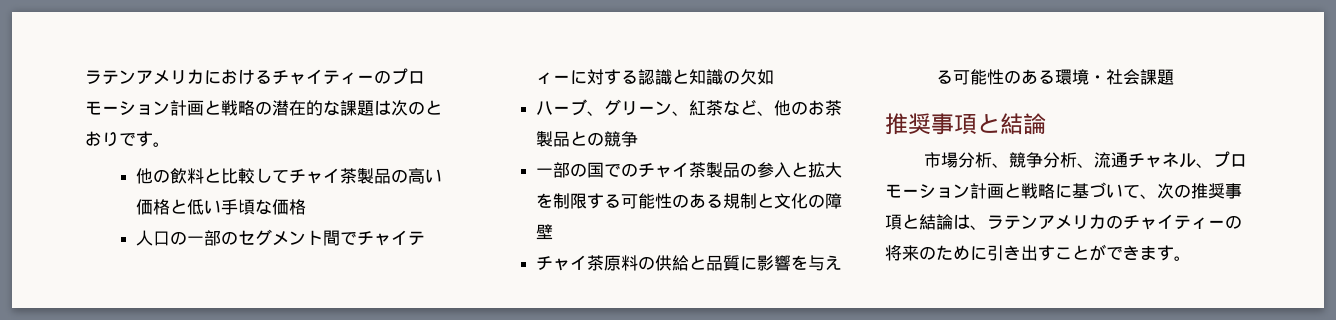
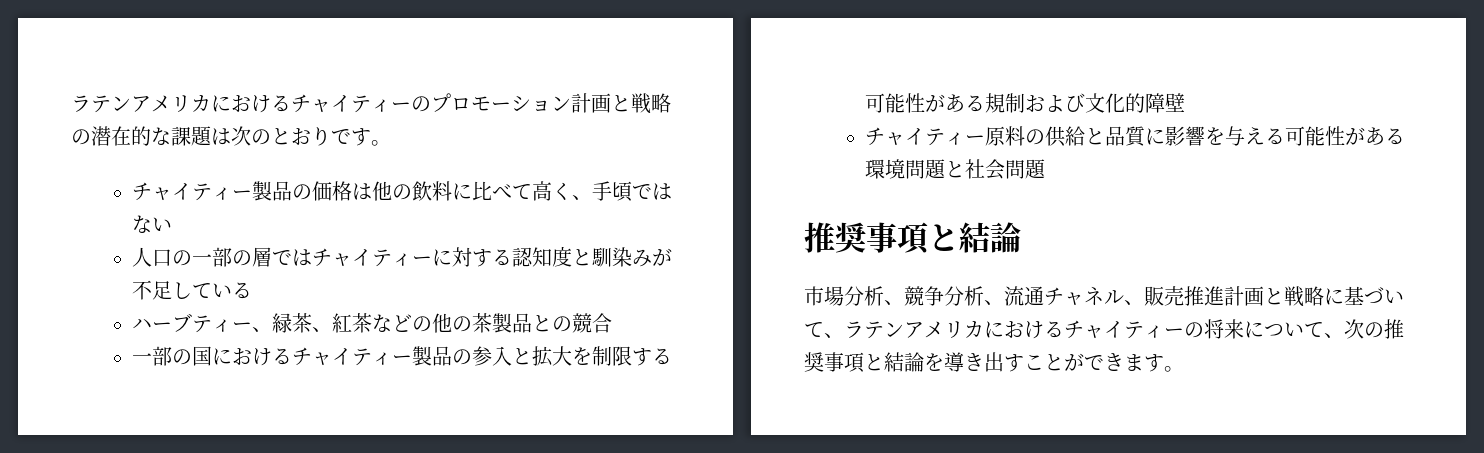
- 他の飲料と比較してチャイ茶製品の高い価格と低い手頃な価格
+ チャイティー製品の価格は他の飲料に比べて高く、手頃ではない
- 人口の一部のセグメント間でチャイティーに対する認識と知識の欠如
+ 人口の一部の層ではチャイティーに対する認知度と馴染みが不足している
- ハーブ、グリーン、紅茶など、他のお茶製品との競争
+ ハーブティー、緑茶、紅茶などの他の茶製品との競合
- 一部の国でのチャイ茶製品の参入と拡大を制限する可能性のある規制と文化の障壁
+ 一部の国におけるチャイティー製品の参入と拡大を制限する可能性がある規制および文化的障壁
- チャイ茶原料の供給と品質に影響を与える可能性のある環境・社会課題
+ チャイティー原料の供給と品質に影響を与える可能性がある環境問題と社会問題
- 市場分析、競争分析、流通チャネル、プロモーション計画と戦略に基づいて、次の推奨事項と結論は、ラテンアメリカのチャイティーの将来のために引き出すことができます。
+ 市場分析、競争分析、流通チャネル、販売推進計画と戦略に基づいて、ラテンアメリカにおけるチャイティーの将来について、次の推奨事項と結論を導き出すことができます。

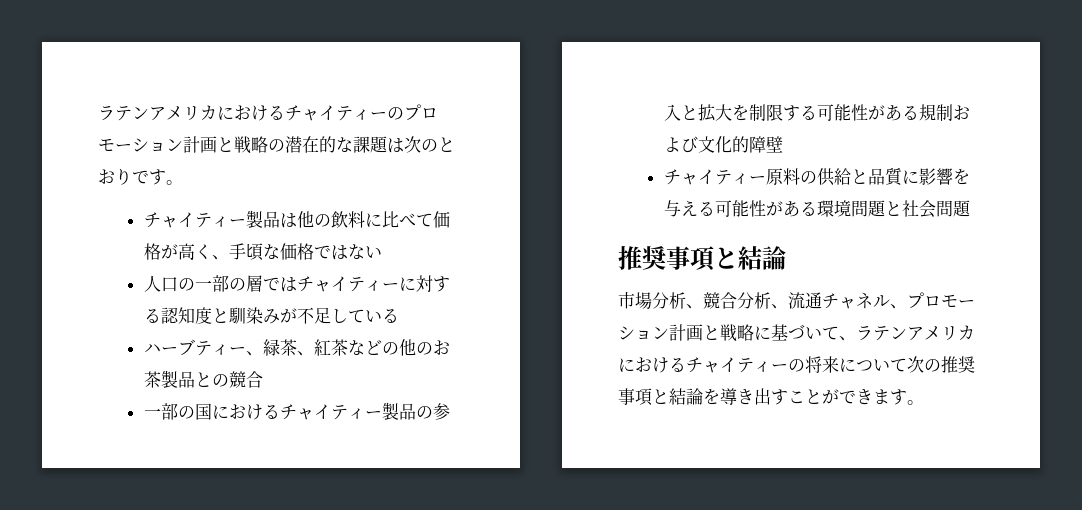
- チャイティー製品の価格は他の飲料に比べて高く、手頃ではない
+ チャイティー製品は他の飲料に比べて価格が高く、手頃な価格ではない
- ハーブティー、緑茶、紅茶などの他の茶製品との競合
+ ハーブティー、緑茶、紅茶などの他のお茶製品との競合
- 市場分析、競争分析、流通チャネル、販売推進計画と戦略に基づいて、ラテンアメリカにおけるチャイティーの将来について、次の推奨事項と結論を導き出すことができます。
+ 市場分析、競合分析、流通チャネル、プロモーション計画と戦略に基づいて、ラテンアメリカにおけるチャイティーの将来について次の推奨事項と結論を導き出すことができます。

